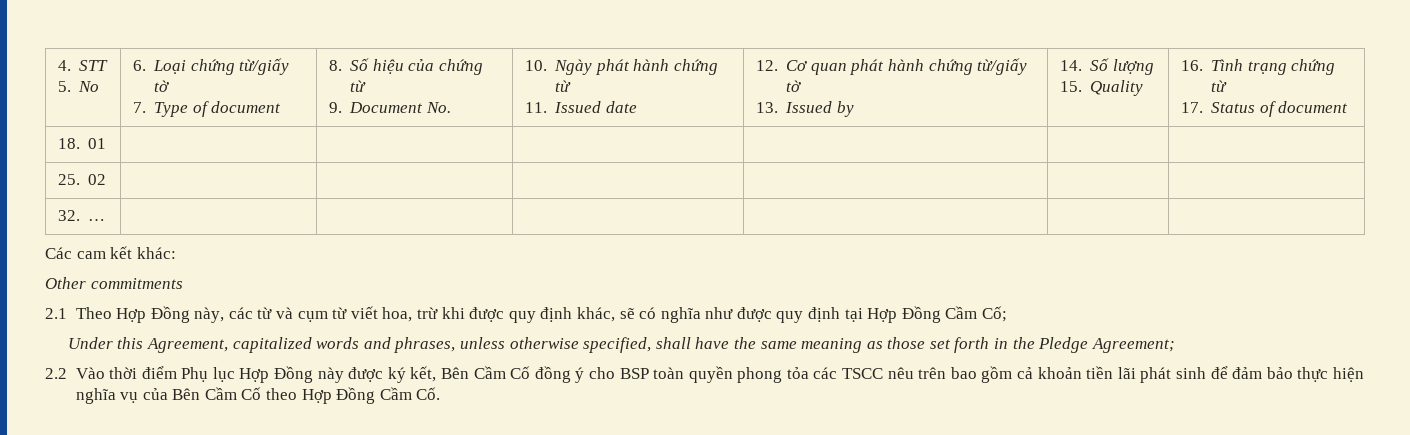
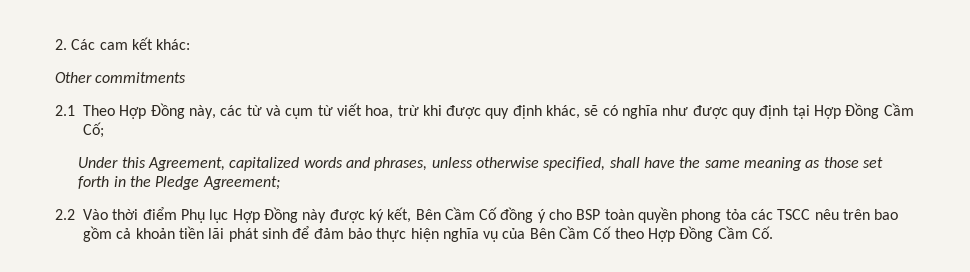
- 4. STT
- 5. No | 6. Loại chứng từ/giấy tờ
- 7. Type of document | 8. Số hiệu của chứng từ
- 9. Document No. | 10. Ngày phát hành chứng từ
- 11. Issued date | 12. Cơ quan phát hành chứng từ/giấy tờ
- 13. Issued by | 14. Số lượng
- 15. Quality | 16. Tình trạng chứng từ
- 17. Status of document
- 18. 01 | | | | | |
- 25. 02 | | | | | |
- 32. … | | | | | |
- Các cam kết khác:
+ 2. Các cam kết khác:

